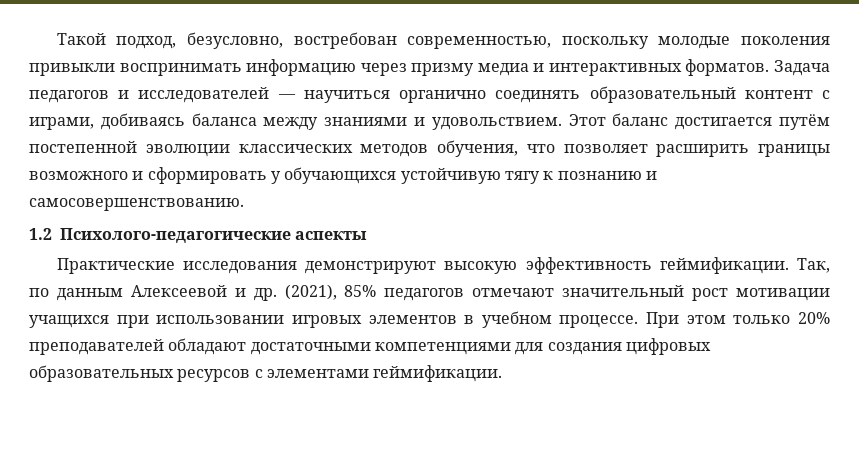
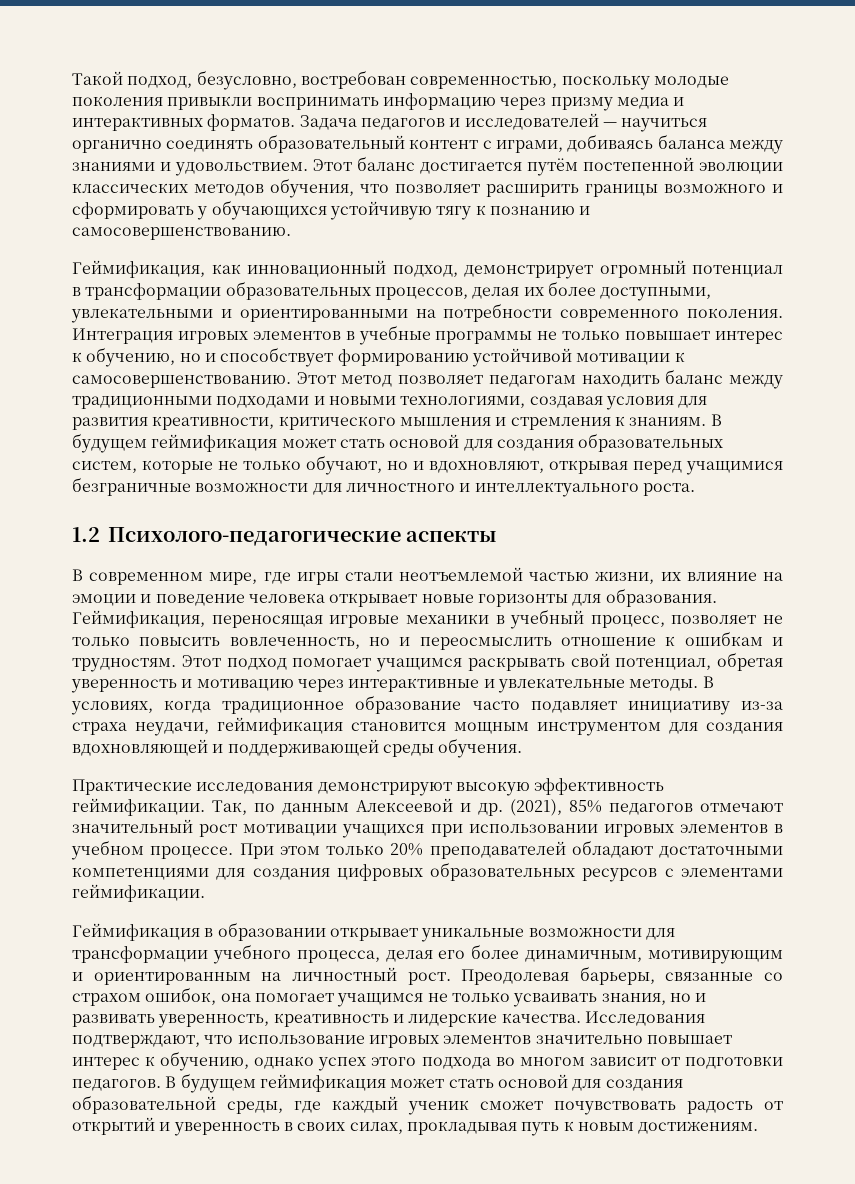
+ Геймификация, как инновационный подход, демонстрирует огромный потенциал в трансформации образовательных процессов, делая их более доступными, увлекательными и ориентированными на потребности современного поколения. Интеграция игровых элементов в учебные программы не только повышает интерес к обучению, но и способствует формированию устойчивой мотивации к самосовершенствованию. Этот метод позволяет педагогам находить баланс между традиционными подходами и новыми технологиями, создавая условия для развития креативности, критического мышления и стремления к знаниям. В будущем геймификация может стать основой для создания образовательных систем, которые не только обучают, но и вдохновляют, открывая перед учащимися безграничные возможности для личностного и интеллектуального роста.
  1.2 Психолого-педагогические аспекты
+ В современном мире, где игры стали неотъемлемой частью жизни, их влияние на эмоции и поведение человека открывает новые горизонты для образования. Геймификация, переносящая игровые механики в учебный процесс, позволяет не только повысить вовлеченность, но и переосмыслить отношение к ошибкам и трудностям. Этот подход помогает учащимся раскрывать свой потенциал, обретая уверенность и мотивацию через интерактивные и увлекательные методы. В условиях, когда традиционное образование часто подавляет инициативу из-за страха неудачи, геймификация становится мощным инструментом для создания вдохновляющей и поддерживающей среды обучения.
+ Геймификация в образовании открывает уникальные возможности для трансформации учебного процесса, делая его более динамичным, мотивирующим и ориентированным на личностный рост. Преодолевая барьеры, связанные со страхом ошибок, она помогает учащимся не только усваивать знания, но и развивать уверенность, креативность и лидерские качества. Исследования подтверждают, что использование игровых элементов значительно повышает интерес к обучению, однако успех этого подхода во многом зависит от подготовки педагогов. В будущем геймификация может стать основой для создания образовательной среды, где каждый ученик сможет почувствовать радость от открытий и уверенность в своих силах, прокладывая путь к новым достижениям.

